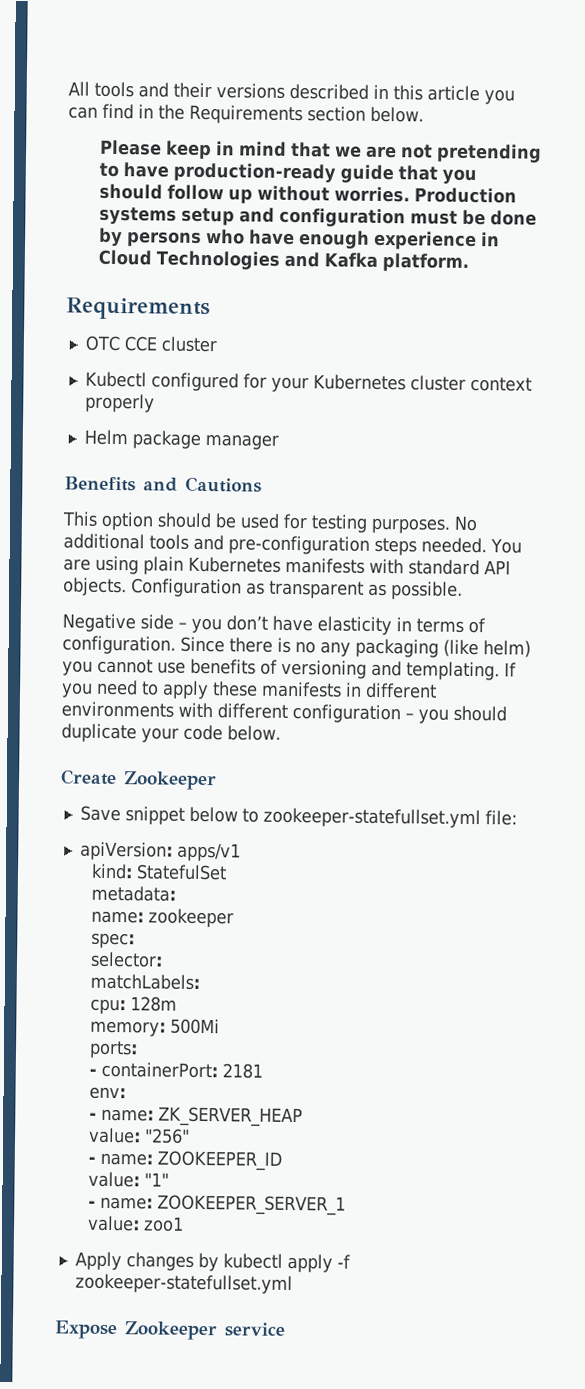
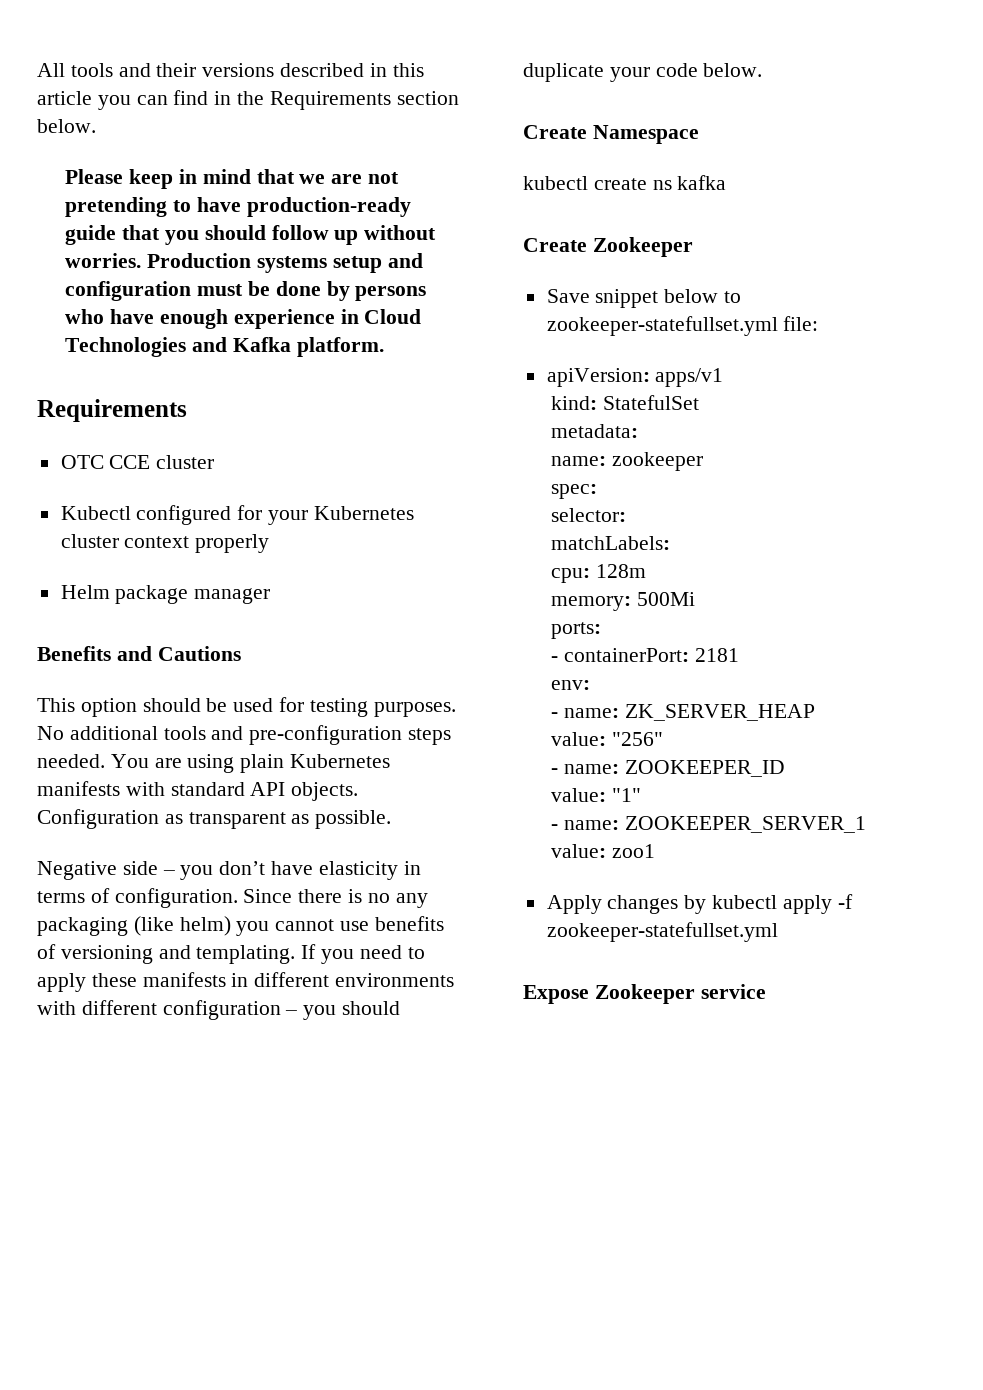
+ Create Namespace
+ kubectl create ns kafka

